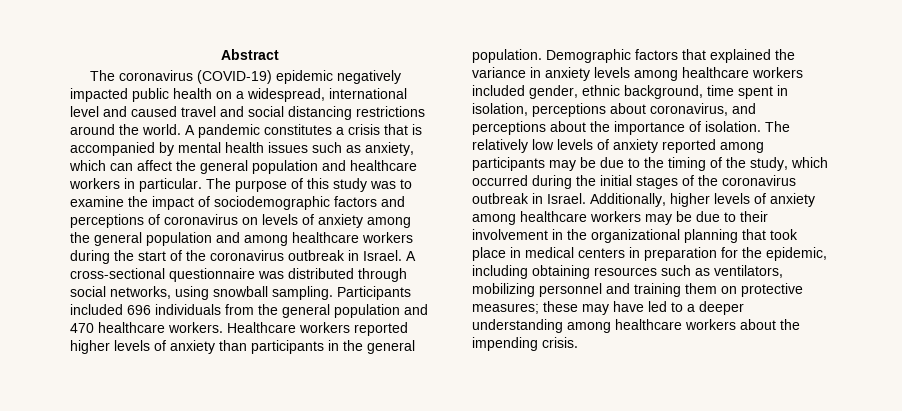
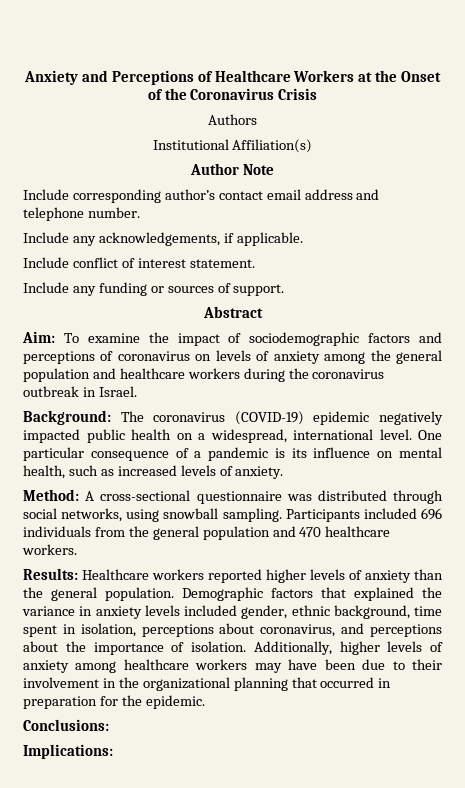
+ Anxiety and Perceptions of Healthcare Workers at the Onset of the Coronavirus Crisis
+ Authors
+ Institutional Affiliation(s)
+ Author Note
+ Include corresponding author’s contact email address and telephone number.
+ Include any acknowledgements, if applicable.
+ Include conflict of interest statement.
+ Include any funding or sources of support.
  Abstract
- The coronavirus (COVID-19) epidemic negatively impacted public health on a widespread, international level and caused travel and social distancing restrictions around the world. A pandemic constitutes a crisis that is accompanied by mental health issues such as anxiety, which can affect the general population and healthcare workers in particular. The purpose of this study was to examine the impact of sociodemographic factors and perceptions of coronavirus on levels of anxiety among the general population and among healthcare workers during the start of the coronavirus outbreak in Israel. A cross-sectional questionnaire was distributed through social networks, using snowball sampling.
+ Aim: To examine the impact of sociodemographic factors and perceptions of coronavirus on levels of anxiety among the general population and healthcare workers during the coronavirus outbreak in Israel.
+ Background: The coronavirus (COVID-19) epidemic negatively impacted public health on a widespread, international level. One particular consequence of a pandemic is its influence on mental health, such as increased levels of anxiety.
+ Method: A cross-sectional questionnaire was distributed through social networks, using snowball sampling.
- Participants included 696 individuals from the general population and 470 healthcare workers. Healthcare workers reported higher levels of anxiety than participants in the general population.
+ Participants included 696 individuals from the general population and 470 healthcare workers.
+ Results: Healthcare workers reported higher levels of anxiety than the general population.
- Demographic factors that explained the variance in anxiety levels among healthcare workers included gender, ethnic background, time spent in isolation, perceptions about coronavirus, and perceptions about the importance of isolation.
+ Demographic factors that explained the variance in anxiety levels included gender, ethnic background, time spent in isolation, perceptions about coronavirus, and perceptions about the importance of isolation.
- The relatively low levels of anxiety reported among participants may be due to the timing of the study, which occurred during the initial stages of the coronavirus outbreak in Israel.
- Additionally, higher levels of anxiety among healthcare workers may be due to their involvement in the organizational planning that took place in medical centers in preparation for the epidemic, including obtaining resources such as ventilators, mobilizing personnel and training them on protective measures; these may have led to a deeper understanding among healthcare workers about the impending crisis.
+ Additionally, higher levels of anxiety among healthcare workers may have been due to their involvement in the organizational planning that occurred in preparation for the epidemic.
+ Conclusions:
+ Implications:

